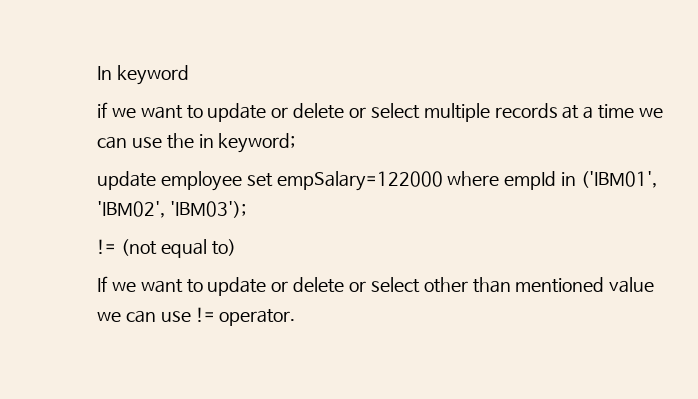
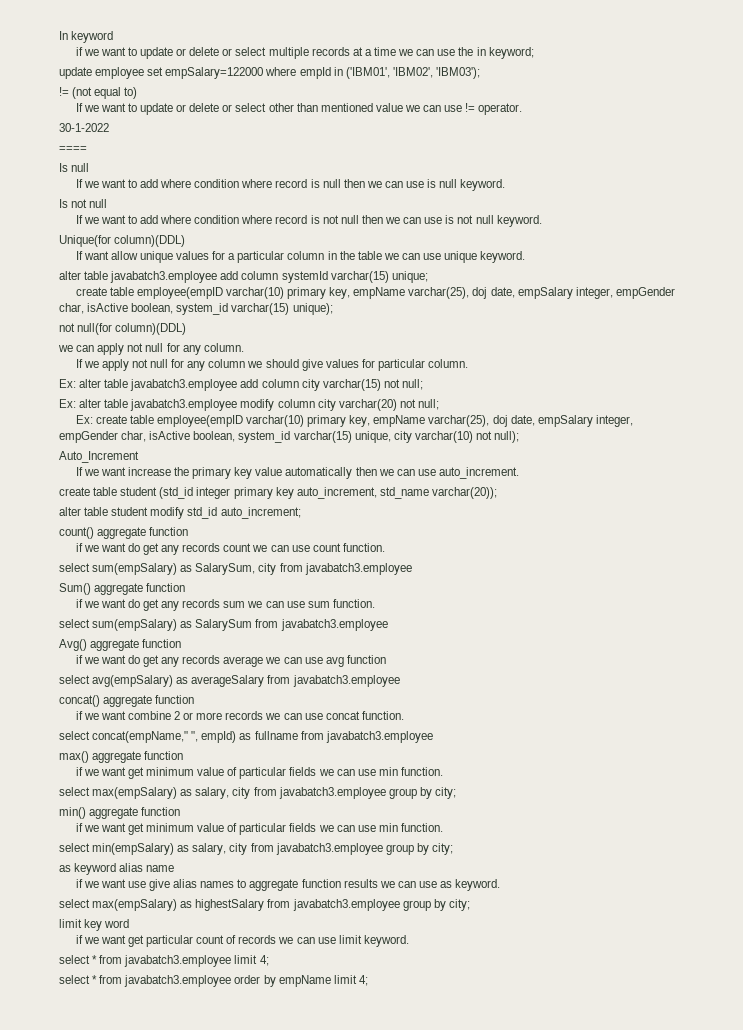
+ 30-1-2022
+ ====
+ Is null
+ If we want to add where condition where record is null then we can use is null keyword.
+ Is not null
+ If we want to add where condition where record is not null then we can use is not null keyword.
+ Unique(for column)(DDL)
+ If want allow unique values for a particular column in the table we can use unique keyword.
+ alter table javabatch3.employee add column systemId varchar(15) unique;
+ create table employee(empID varchar(10) primary key, empName varchar(25), doj date, empSalary integer, empGender char, isActive boolean, system_id varchar(15) unique);
+ not null(for column)(DDL)
+ we can apply not null for any column.
+ If we apply not null for any column we should give values for particular column.
+ Ex: alter table javabatch3.employee add column city varchar(15) not null;
+ Ex: alter table javabatch3.employee modify column city varchar(20) not null;
+ Ex: create table employee(empID varchar(10) primary key, empName varchar(25), doj date, empSalary integer, empGender char, isActive boolean, system_id varchar(15) unique, city varchar(10) not null);
+ Auto_Increment
+ If we want increase the primary key value automatically then we can use auto_increment.
+ create table student (std_id integer primary key auto_increment, std_name varchar(20));
+ alter table student modify std_id auto_increment;
+ count() aggregate function
+ if we want do get any records count we can use count function.
+ select sum(empSalary) as SalarySum, city from javabatch3.employee
+ Sum() aggregate function
+ if we want do get any records sum we can use sum function.
+ select sum(empSalary) as SalarySum from javabatch3.employee
+ Avg() aggregate function
+ if we want do get any records average we can use avg function
+ select avg(empSalary) as averageSalary from javabatch3.employee
+ concat() aggregate function
+ if we want combine 2 or more records we can use concat function.
+ select concat(empName," ", empId) as fullname from javabatch3.employee
+ max() aggregate function
+ if we want get minimum value of particular fields we can use min function.
+ select max(empSalary) as salary, city from javabatch3.employee group by city;
+ min() aggregate function
+ if we want get minimum value of particular fields we can use min function.
+ select min(empSalary) as salary, city from javabatch3.employee group by city;
+ as keyword alias name
+ if we want use give alias names to aggregate function results we can use as keyword.
+ select max(empSalary) as highestSalary from javabatch3.employee group by city;
+ limit key word
+ if we want get particular count of records we can use limit keyword.
+ select * from javabatch3.employee limit 4;
+ select * from javabatch3.employee order by empName limit 4;

